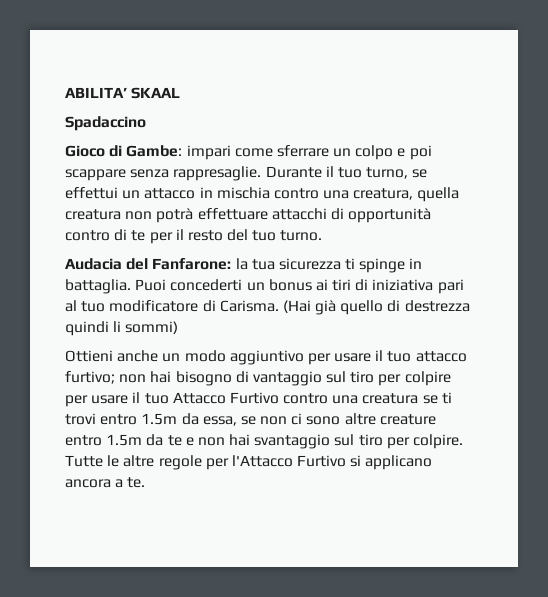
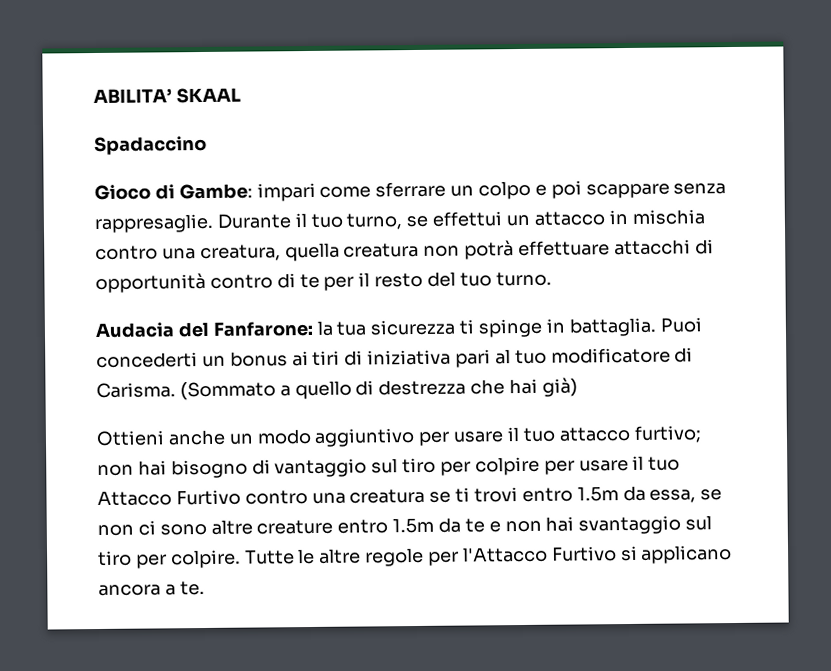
- (Hai già quello di destrezza quindi li sommi)
+ (Sommato a quello di destrezza che hai già)

